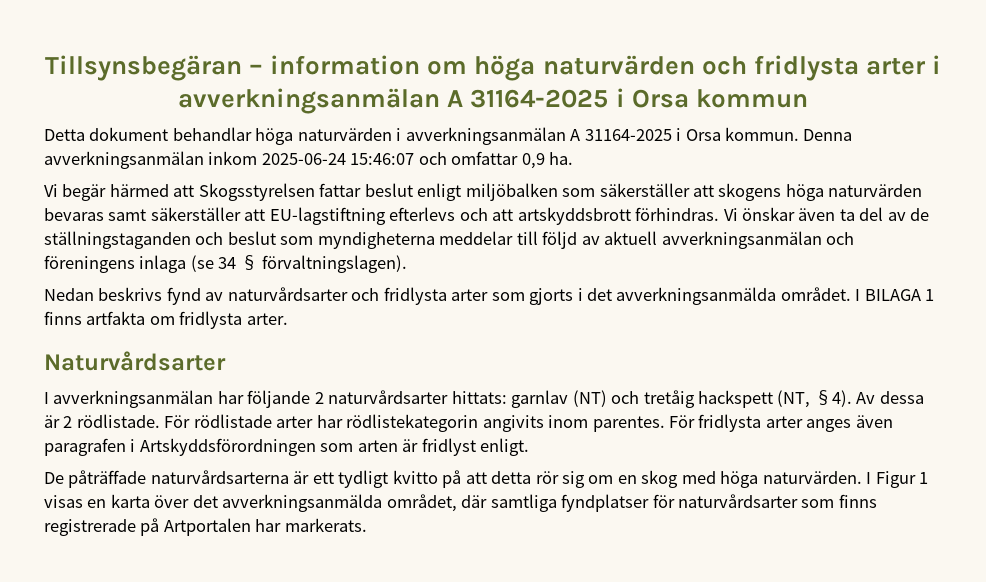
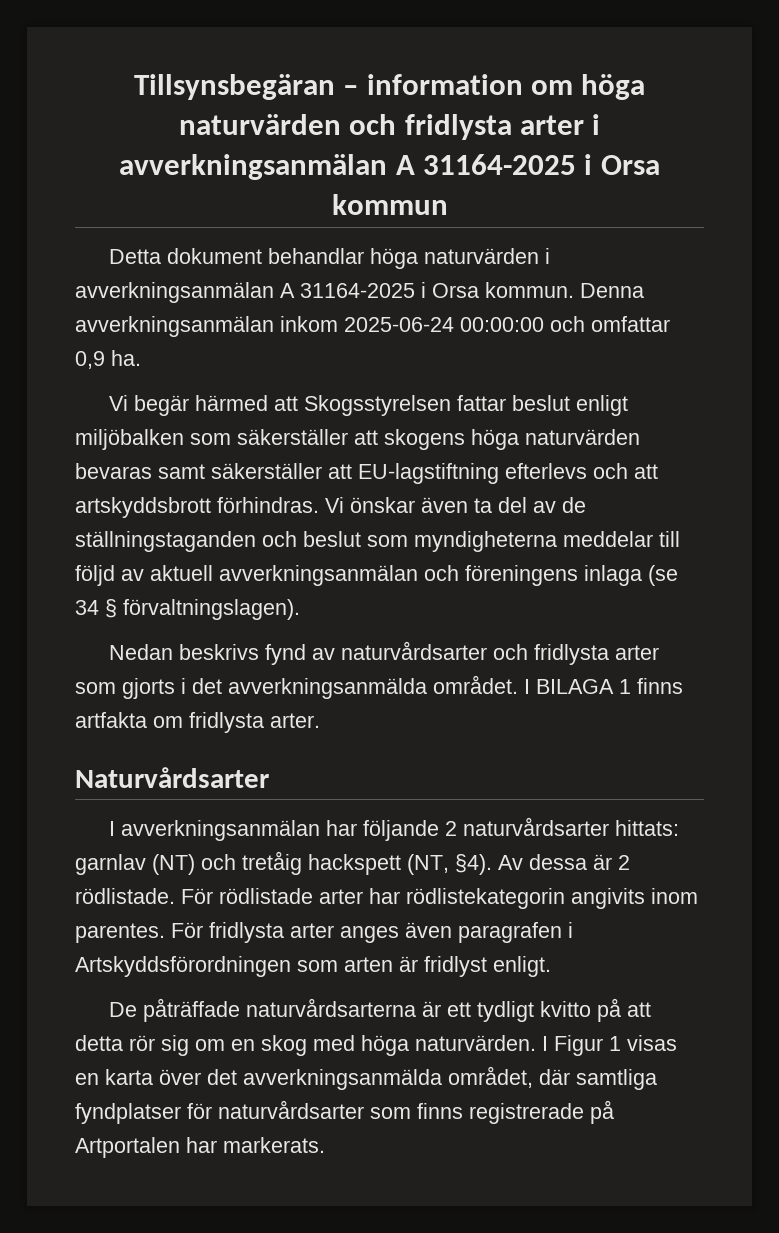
- Denna avverkningsanmälan inkom 2025-06-24 15:46:07 och omfattar 0,9 ha.
+ Denna avverkningsanmälan inkom 2025-06-24 00:00:00 och omfattar 0,9 ha.

